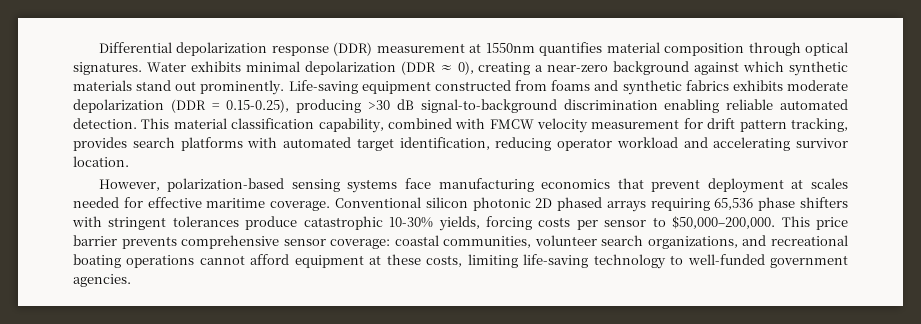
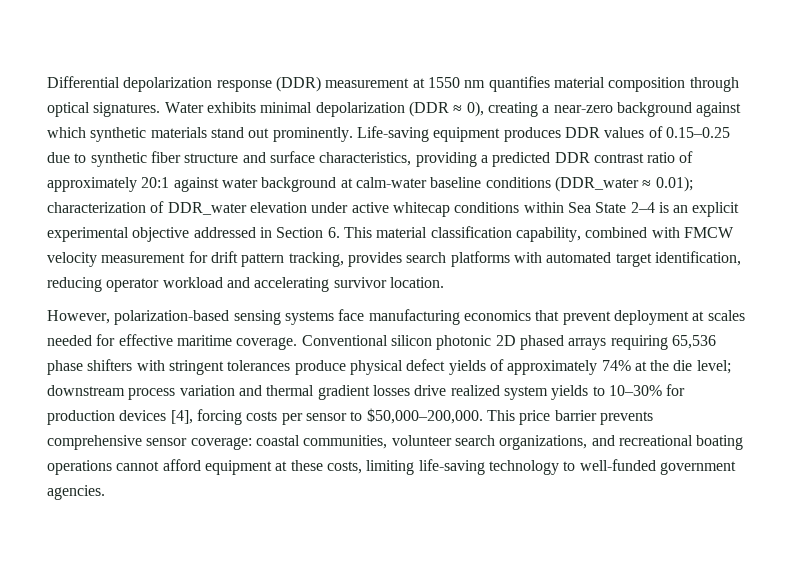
- Differential depolarization response (DDR) measurement at 1550nm quantifies material composition through optical signatures.
+ Differential depolarization response (DDR) measurement at 1550 nm quantifies material composition through optical signatures.
- Life-saving equipment constructed from foams and synthetic fabrics exhibits moderate depolarization (DDR = 0.15-0.25), producing >30 dB signal-to-background discrimination enabling reliable automated detection. This material classification capability, combined with FMCW velocity measurement for drift pattern tracking, provides search platforms with automated target identification, reducing operator workload and accelerating survivor location.
+ Life-saving equipment produces DDR values of 0.15–0.25 due to synthetic fiber structure and surface characteristics, providing a predicted DDR contrast ratio of approximately 20:1 against water background at calm-water baseline conditions (DDR_water ≈ 0.01); characterization of DDR_water elevation under active whitecap conditions within Sea State 2–4 is an explicit experimental objective addressed in Section 6. This material classification capability, combined with FMCW velocity measurement for drift pattern tracking, provides search platforms with automated target identification, reducing operator workload and accelerating survivor location.
- Conventional silicon photonic 2D phased arrays requiring 65,536 phase shifters with stringent tolerances produce catastrophic 10-30% yields, forcing costs per sensor to $50,000–200,000.
+ Conventional silicon photonic 2D phased arrays requiring 65,536 phase shifters with stringent tolerances produce physical defect yields of approximately 74% at the die level; downstream process variation and thermal gradient losses drive realized system yields to 10–30% for production devices [4], forcing costs per sensor to $50,000–200,000.

